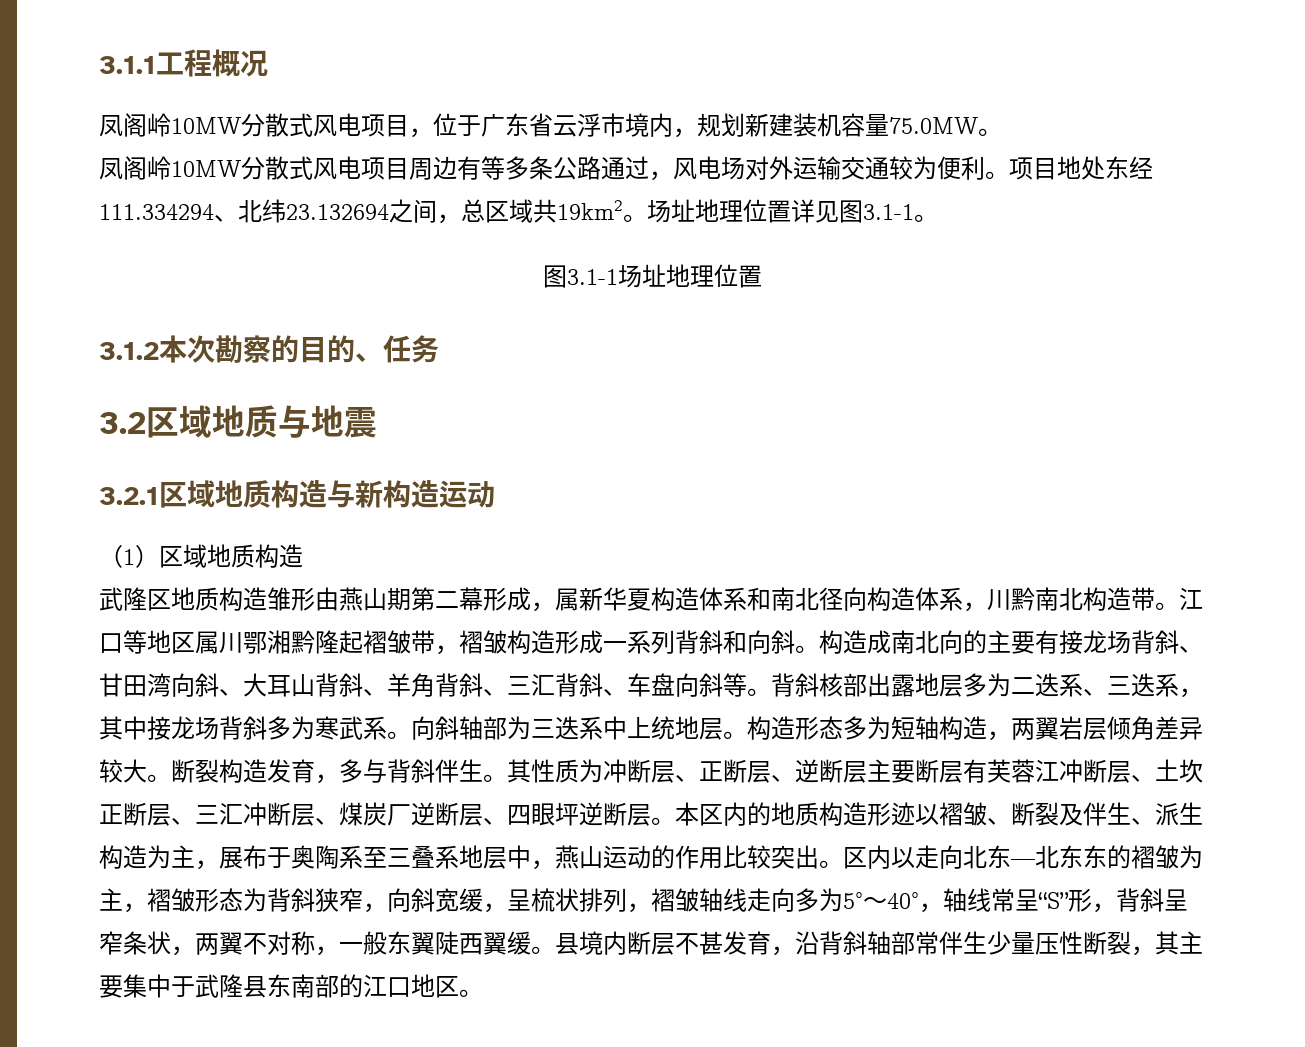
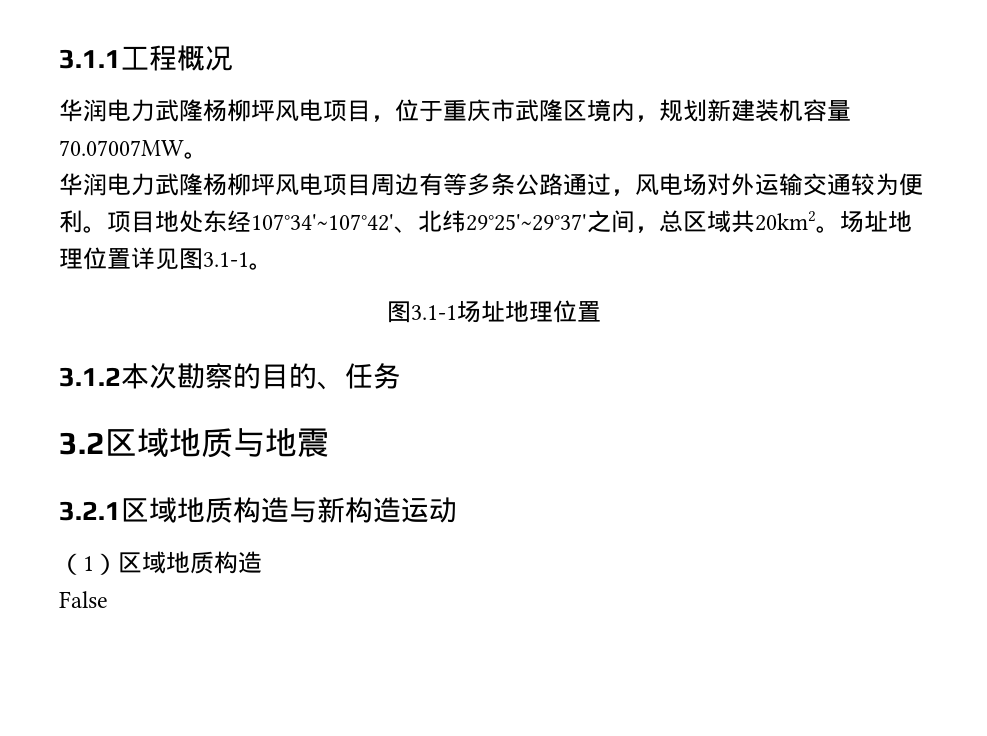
- 凤阁岭10MW分散式风电项目，位于广东省云浮市境内，规划新建装机容量75.0MW。
- 凤阁岭10MW分散式风电项目周边有等多条公路通过，风电场对外运输交通较为便利。
+ 华润电力武隆杨柳坪风电项目，位于重庆市武隆区境内，规划新建装机容量70.07007MW。
+ 华润电力武隆杨柳坪风电项目周边有等多条公路通过，风电场对外运输交通较为便利。
- 项目地处东经111.334294、北纬23.132694之间，总区域共19km2。
+ 项目地处东经107°34'~107°42'、北纬29°25'~29°37'之间，总区域共20km2。
- 武隆区地质构造雏形由燕山期第二幕形成，属新华夏构造体系和南北径向构造体系，川黔南北构造带。江口等地区属川鄂湘黔隆起褶皱带，褶皱构造形成一系列背斜和向斜。构造成南北向的主要有接龙场背斜、甘田湾向斜、大耳山背斜、羊角背斜、三汇背斜、车盘向斜等。背斜核部出露地层多为二迭系、三迭系，其中接龙场背斜多为寒武系。向斜轴部为三迭系中上统地层。构造形态多为短轴构造，两翼岩层倾角差异较大。断裂构造发育，多与背斜伴生。其性质为冲断层、正断层、逆断层主要断层有芙蓉江冲断层、土坎正断层、三汇冲断层、煤炭厂逆断层、四眼坪逆断层。本区内的地质构造形迹以褶皱、断裂及伴生、派生构造为主，展布于奥陶系至三叠系地层中，燕山运动的作用比较突出。区内以走向北东—北东东的褶皱为主，褶皱形态为背斜狭窄，向斜宽缓，呈梳状排列，褶皱轴线走向多为5°～40°，轴线常呈“S”形，背斜呈窄条状，两翼不对称，一般东翼陡西翼缓。县境内断层不甚发育，沿背斜轴部常伴生少量压性断裂，其主要集中于武隆县东南部的江口地区。
+ False

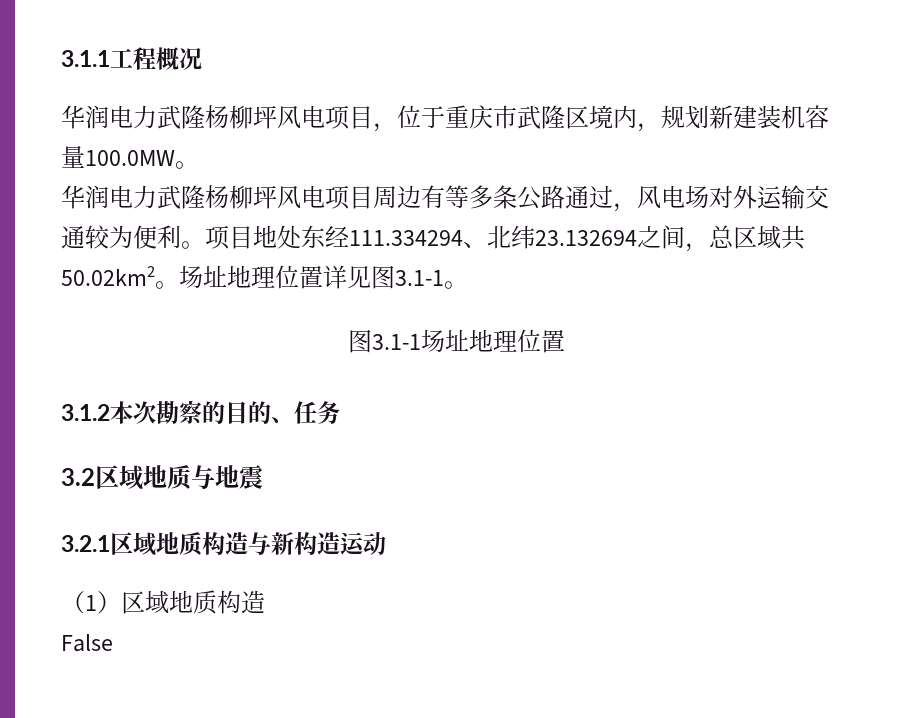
- 华润电力武隆杨柳坪风电项目，位于重庆市武隆区境内，规划新建装机容量70.07007MW。
+ 华润电力武隆杨柳坪风电项目，位于重庆市武隆区境内，规划新建装机容量100.0MW。
- 项目地处东经107°34'~107°42'、北纬29°25'~29°37'之间，总区域共20km2。
+ 项目地处东经111.334294、北纬23.132694之间，总区域共50.02km2。

